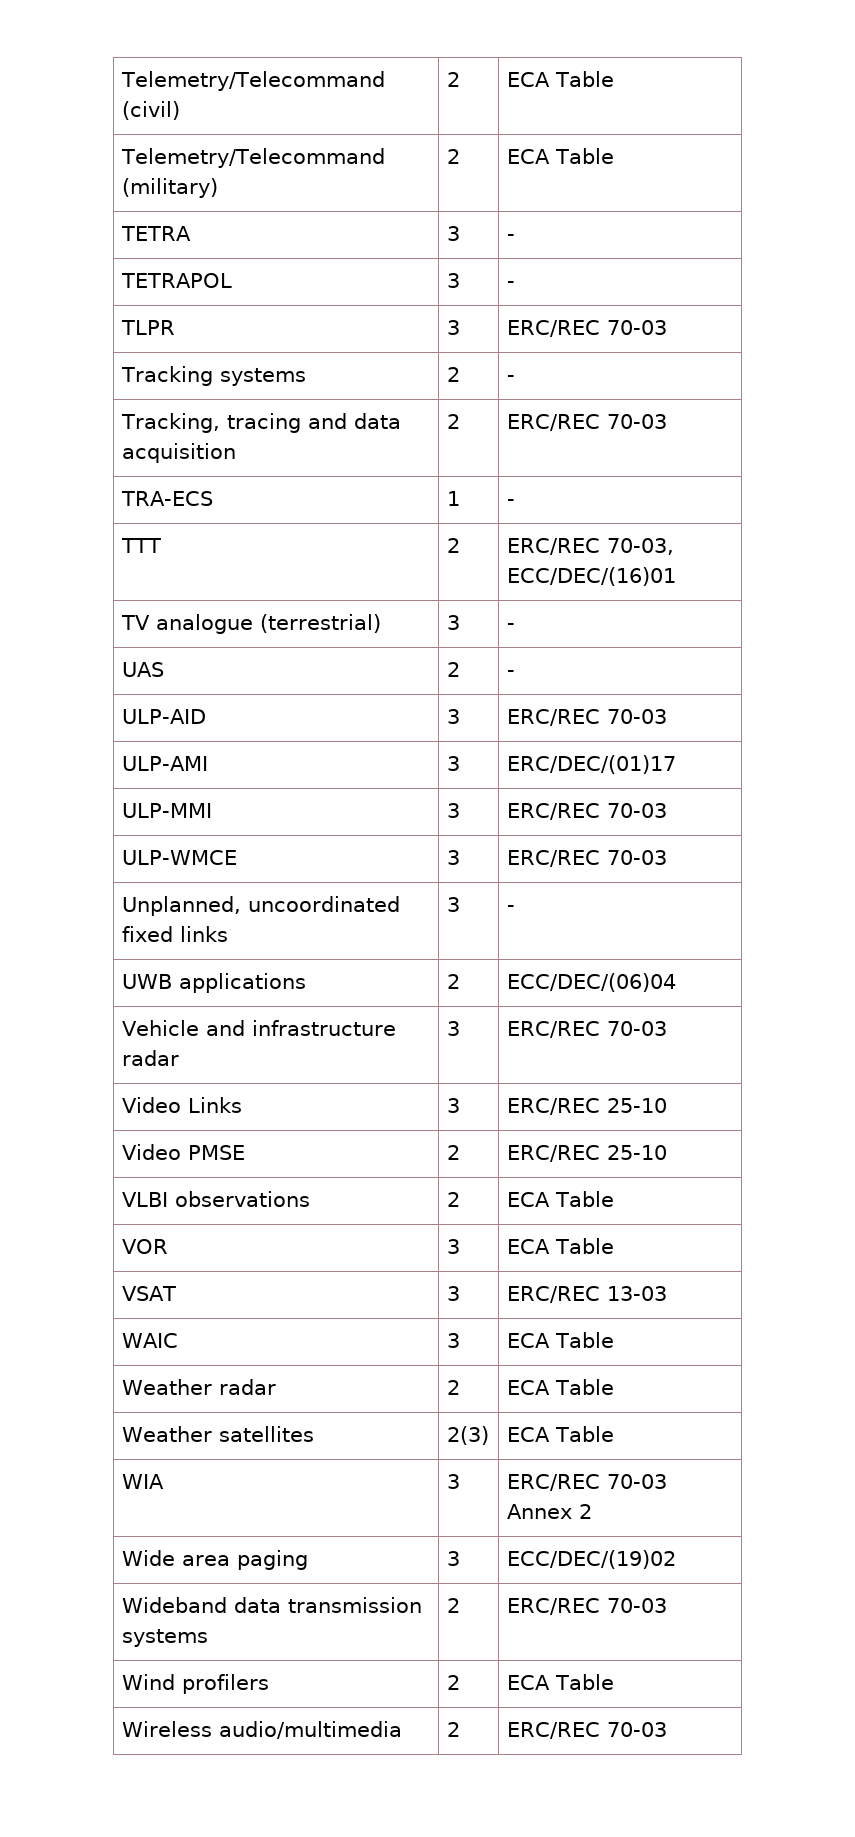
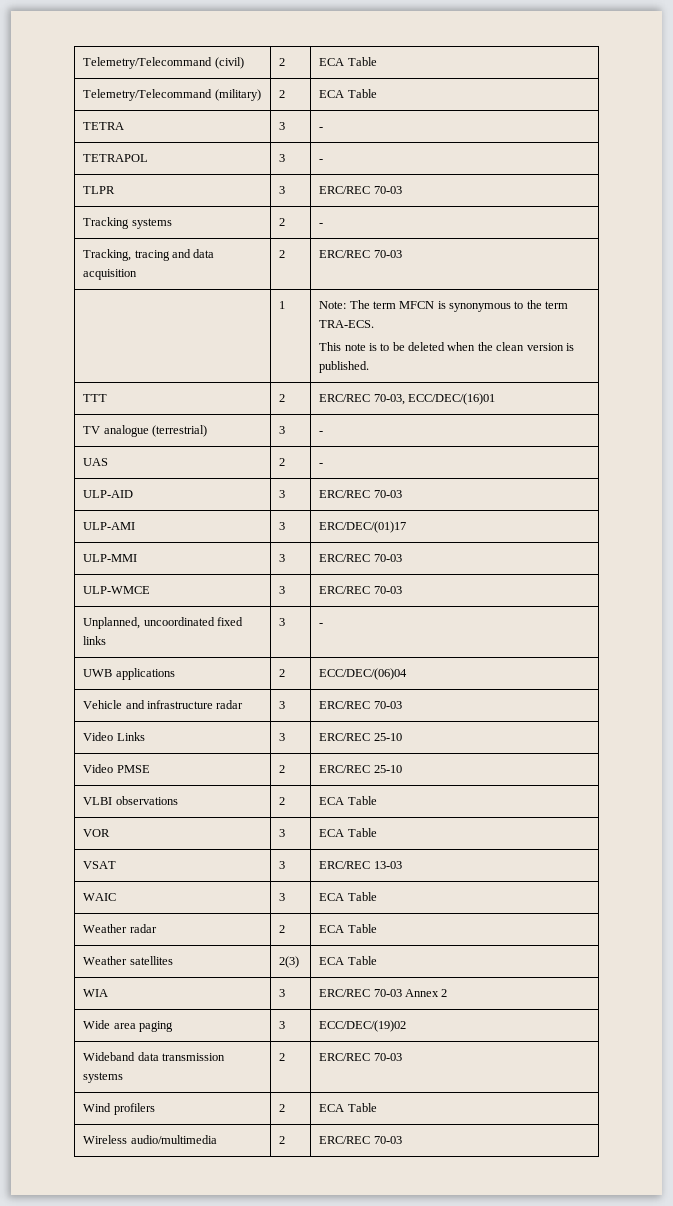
- TRA-ECS | 1 | -
+ | 1 | Note: The term MFCN is synonymous to the term TRA-ECS.
+ This note is to be deleted when the clean version is published.

